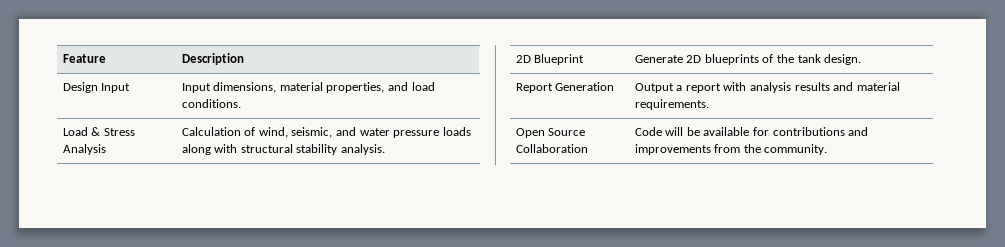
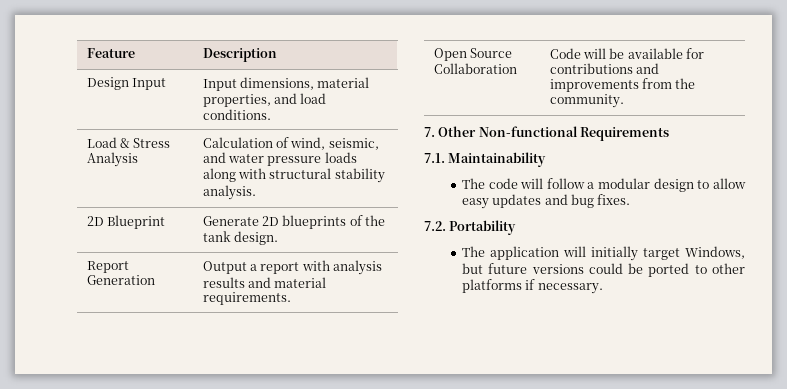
+ 7. Other Non-functional Requirements
+ 7.1. Maintainability
+ The code will follow a modular design to allow easy updates and bug fixes.
+ 7.2. Portability
+ The application will initially target Windows, but future versions could be ported to other platforms if necessary.

